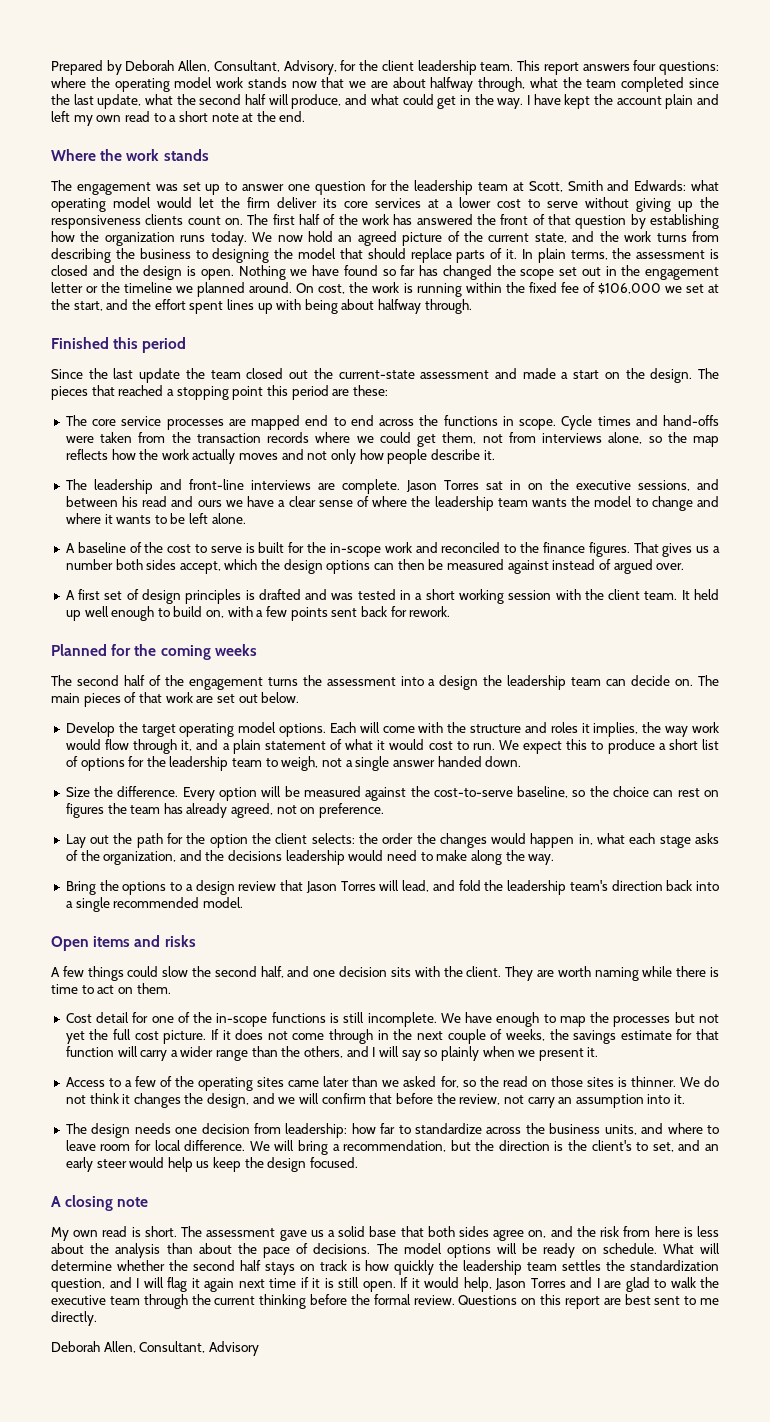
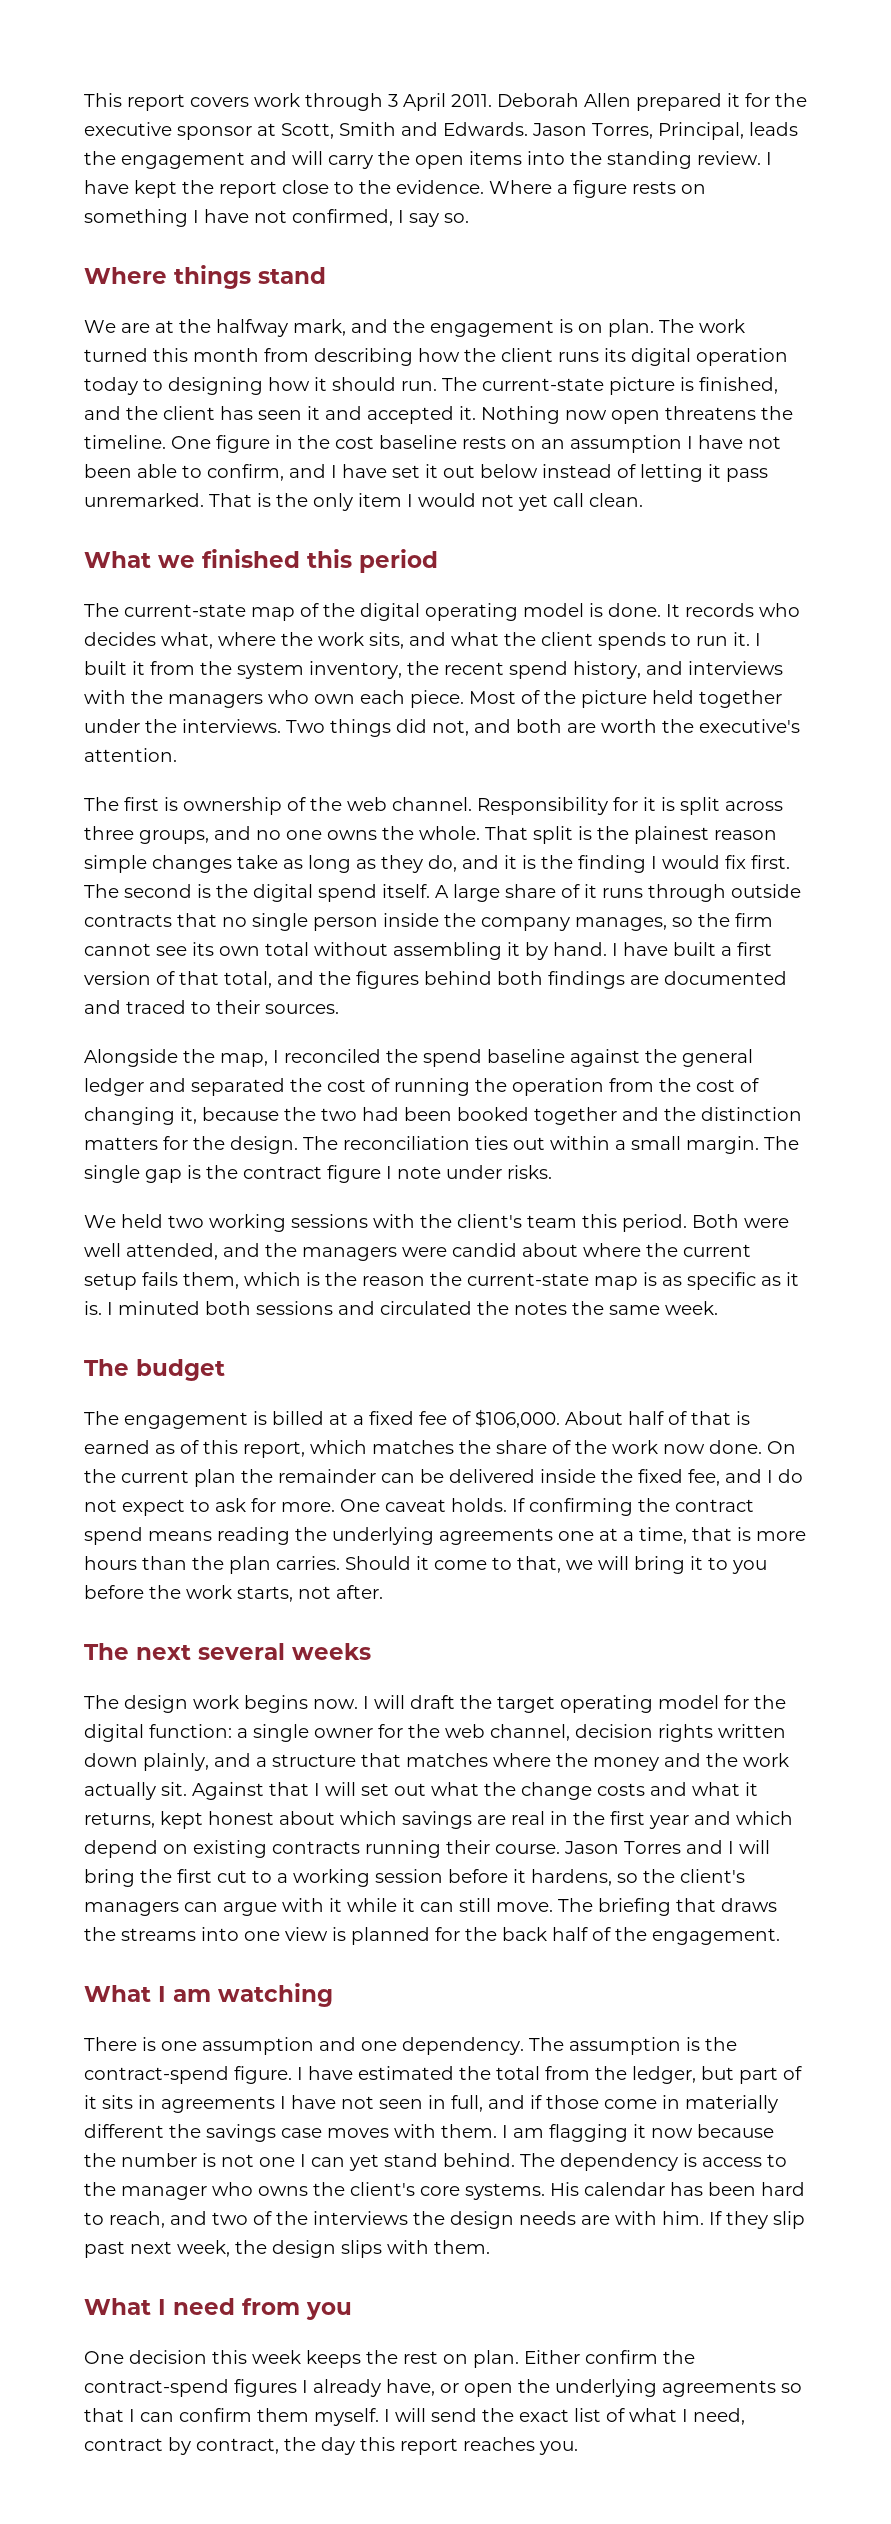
- Prepared by Deborah Allen, Consultant, Advisory, for the client leadership team. This report answers four questions: where the operating model work stands now that we are about halfway through, what the team completed since the last update, what the second half will produce, and what could get in the way. I have kept the account plain and left my own read to a short note at the end.
- Where the work stands
- The engagement was set up to answer one question for the leadership team at Scott, Smith and Edwards: what operating model would let the firm deliver its core services at a lower cost to serve without giving up the responsiveness clients count on. The first half of the work has answered the front of that question by establishing how the organization runs today. We now hold an agreed picture of the current state, and the work turns from describing the business to designing the model that should replace parts of it. In plain terms, the assessment is closed and the design is open. Nothing we have found so far has changed the scope set out in the engagement letter or the timeline we planned around. On cost, the work is running within the fixed fee of $106,000 we set at the start, and the effort spent lines up with being about halfway through.
- Finished this period
- Since the last update the team closed out the current-state assessment and made a start on the design. The pieces that reached a stopping point this period are these:
- The core service processes are mapped end to end across the functions in scope. Cycle times and hand-offs were taken from the transaction records where we could get them, not from interviews alone, so the map reflects how the work actually moves and not only how people describe it.
- The leadership and front-line interviews are complete. Jason Torres sat in on the executive sessions, and between his read and ours we have a clear sense of where the leadership team wants the model to change and where it wants to be left alone.
- A baseline of the cost to serve is built for the in-scope work and reconciled to the finance figures. That gives us a number both sides accept, which the design options can then be measured against instead of argued over.
- A first set of design principles is drafted and was tested in a short working session with the client team. It held up well enough to build on, with a few points sent back for rework.
- Planned for the coming weeks
- The second half of the engagement turns the assessment into a design the leadership team can decide on. The main pieces of that work are set out below.
- Develop the target operating model options. Each will come with the structure and roles it implies, the way work would flow through it, and a plain statement of what it would cost to run. We expect this to produce a short list of options for the leadership team to weigh, not a single answer handed down.
- Size the difference. Every option will be measured against the cost-to-serve baseline, so the choice can rest on figures the team has already agreed, not on preference.
- Lay out the path for the option the client selects: the order the changes would happen in, what each stage asks of the organization, and the decisions leadership would need to make along the way.
- Bring the options to a design review that Jason Torres will lead, and fold the leadership team's direction back into a single recommended model.
- Open items and risks
- A few things could slow the second half, and one decision sits with the client. They are worth naming while there is time to act on them.
- Cost detail for one of the in-scope functions is still incomplete. We have enough to map the processes but not yet the full cost picture. If it does not come through in the next couple of weeks, the savings estimate for that function will carry a wider range than the others, and I will say so plainly when we present it.
- Access to a few of the operating sites came later than we asked for, so the read on those sites is thinner. We do not think it changes the design, and we will confirm that before the review, not carry an assumption into it.
- The design needs one decision from leadership: how far to standardize across the business units, and where to leave room for local difference. We will bring a recommendation, but the direction is the client's to set, and an early steer would help us keep the design focused.
- A closing note
- My own read is short. The assessment gave us a solid base that both sides agree on, and the risk from here is less about the analysis than about the pace of decisions. The model options will be ready on schedule. What will determine whether the second half stays on track is how quickly the leadership team settles the standardization question, and I will flag it again next time if it is still open. If it would help, Jason Torres and I are glad to walk the executive team through the current thinking before the formal review. Questions on this report are best sent to me directly.
- Deborah Allen, Consultant, Advisory
+ This report covers work through 3 April 2011. Deborah Allen prepared it for the executive sponsor at Scott, Smith and Edwards. Jason Torres, Principal, leads the engagement and will carry the open items into the standing review. I have kept the report close to the evidence. Where a figure rests on something I have not confirmed, I say so.
+ Where things stand
+ We are at the halfway mark, and the engagement is on plan. The work turned this month from describing how the client runs its digital operation today to designing how it should run. The current-state picture is finished, and the client has seen it and accepted it. Nothing now open threatens the timeline. One figure in the cost baseline rests on an assumption I have not been able to confirm, and I have set it out below instead of letting it pass unremarked. That is the only item I would not yet call clean.
+ What we finished this period
+ The current-state map of the digital operating model is done. It records who decides what, where the work sits, and what the client spends to run it. I built it from the system inventory, the recent spend history, and interviews with the managers who own each piece. Most of the picture held together under the interviews. Two things did not, and both are worth the executive's attention.
+ The first is ownership of the web channel. Responsibility for it is split across three groups, and no one owns the whole. That split is the plainest reason simple changes take as long as they do, and it is the finding I would fix first. The second is the digital spend itself. A large share of it runs through outside contracts that no single person inside the company manages, so the firm cannot see its own total without assembling it by hand. I have built a first version of that total, and the figures behind both findings are documented and traced to their sources.
+ Alongside the map, I reconciled the spend baseline against the general ledger and separated the cost of running the operation from the cost of changing it, because the two had been booked together and the distinction matters for the design. The reconciliation ties out within a small margin. The single gap is the contract figure I note under risks.
+ We held two working sessions with the client's team this period. Both were well attended, and the managers were candid about where the current setup fails them, which is the reason the current-state map is as specific as it is. I minuted both sessions and circulated the notes the same week.
+ The budget
+ The engagement is billed at a fixed fee of $106,000. About half of that is earned as of this report, which matches the share of the work now done. On the current plan the remainder can be delivered inside the fixed fee, and I do not expect to ask for more. One caveat holds. If confirming the contract spend means reading the underlying agreements one at a time, that is more hours than the plan carries. Should it come to that, we will bring it to you before the work starts, not after.
+ The next several weeks
+ The design work begins now. I will draft the target operating model for the digital function: a single owner for the web channel, decision rights written down plainly, and a structure that matches where the money and the work actually sit. Against that I will set out what the change costs and what it returns, kept honest about which savings are real in the first year and which depend on existing contracts running their course. Jason Torres and I will bring the first cut to a working session before it hardens, so the client's managers can argue with it while it can still move. The briefing that draws the streams into one view is planned for the back half of the engagement.
+ What I am watching
+ There is one assumption and one dependency. The assumption is the contract-spend figure. I have estimated the total from the ledger, but part of it sits in agreements I have not seen in full, and if those come in materially different the savings case moves with them. I am flagging it now because the number is not one I can yet stand behind. The dependency is access to the manager who owns the client's core systems. His calendar has been hard to reach, and two of the interviews the design needs are with him. If they slip past next week, the design slips with them.
+ What I need from you
+ One decision this week keeps the rest on plan. Either confirm the contract-spend figures I already have, or open the underlying agreements so that I can confirm them myself. I will send the exact list of what I need, contract by contract, the day this report reaches you.

